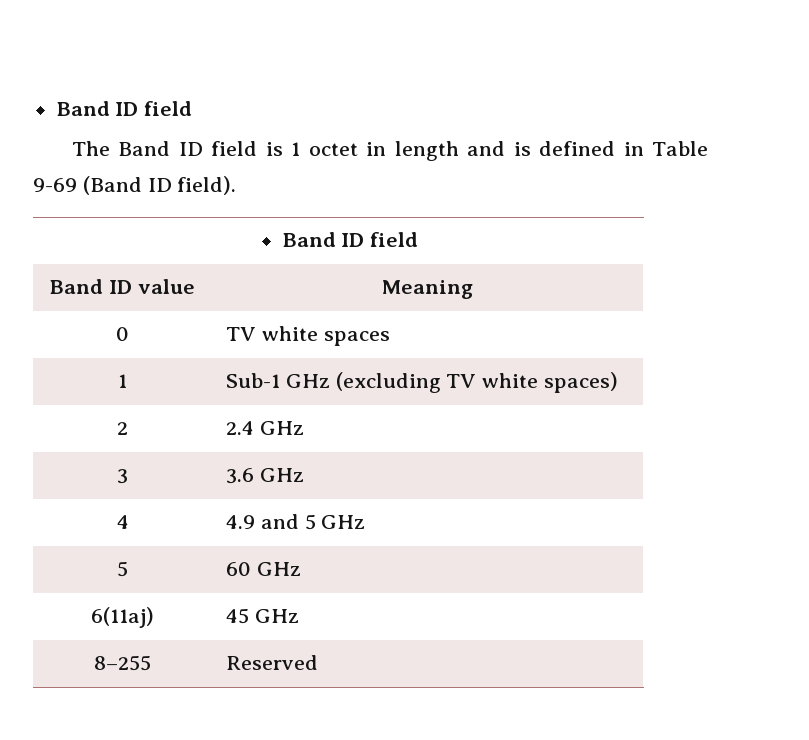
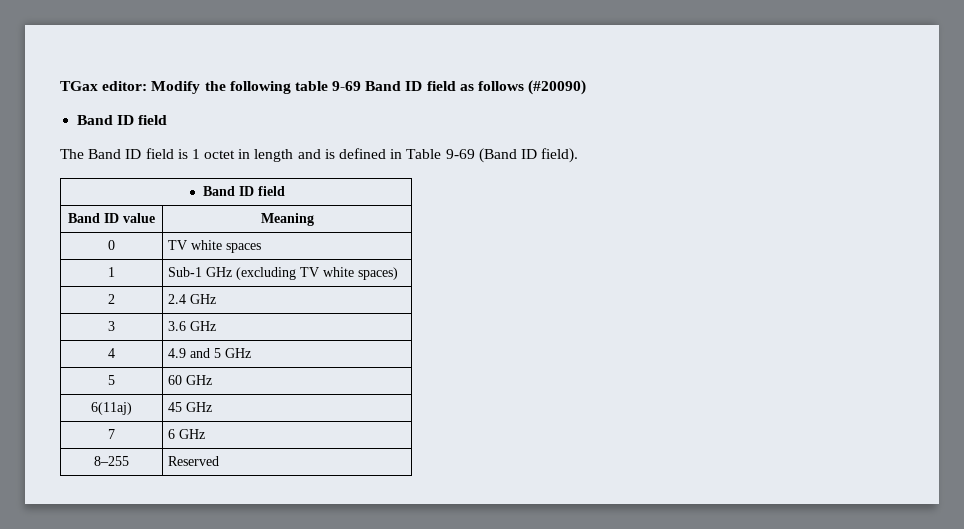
+ TGax editor: Modify the following table 9-69 Band ID field as follows (#20090)
+ 7 | 6 GHz

